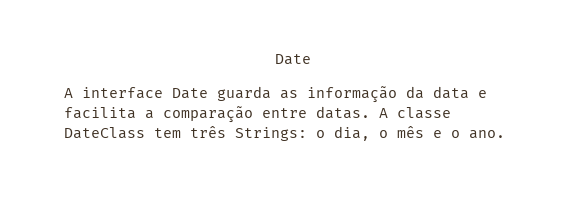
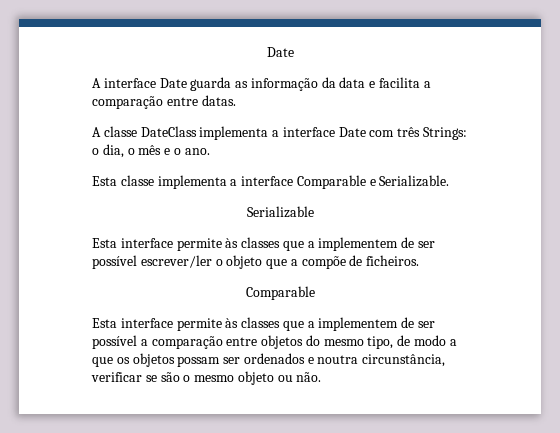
- A interface Date guarda as informação da data e facilita a comparação entre datas. A classe DateClass tem três Strings: o dia, o mês e o ano.
+ A interface Date guarda as informação da data e facilita a comparação entre datas.
+ A classe DateClass implementa a interface Date com três Strings: o dia, o mês e o ano.
+ Esta classe implementa a interface Comparable e Serializable.
+ Serializable
+ Esta interface permite às classes que a implementem de ser possível escrever/ler o objeto que a compõe de ficheiros.
+ Comparable
+ Esta interface permite às classes que a implementem de ser possível a comparação entre objetos do mesmo tipo, de modo a que os objetos possam ser ordenados e noutra circunstância, verificar se são o mesmo objeto ou não.

